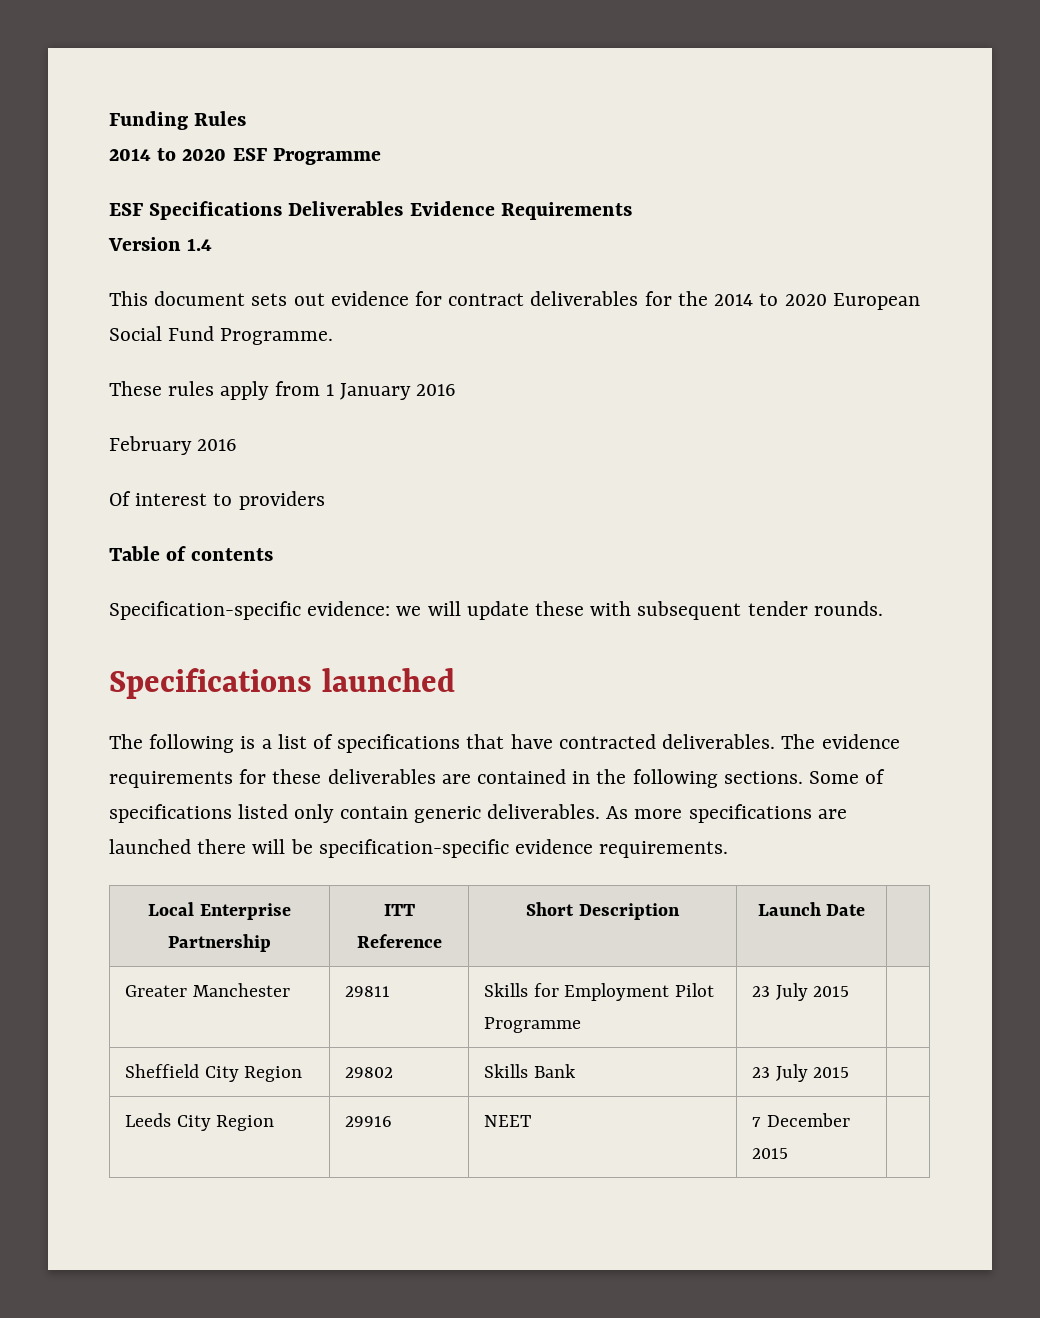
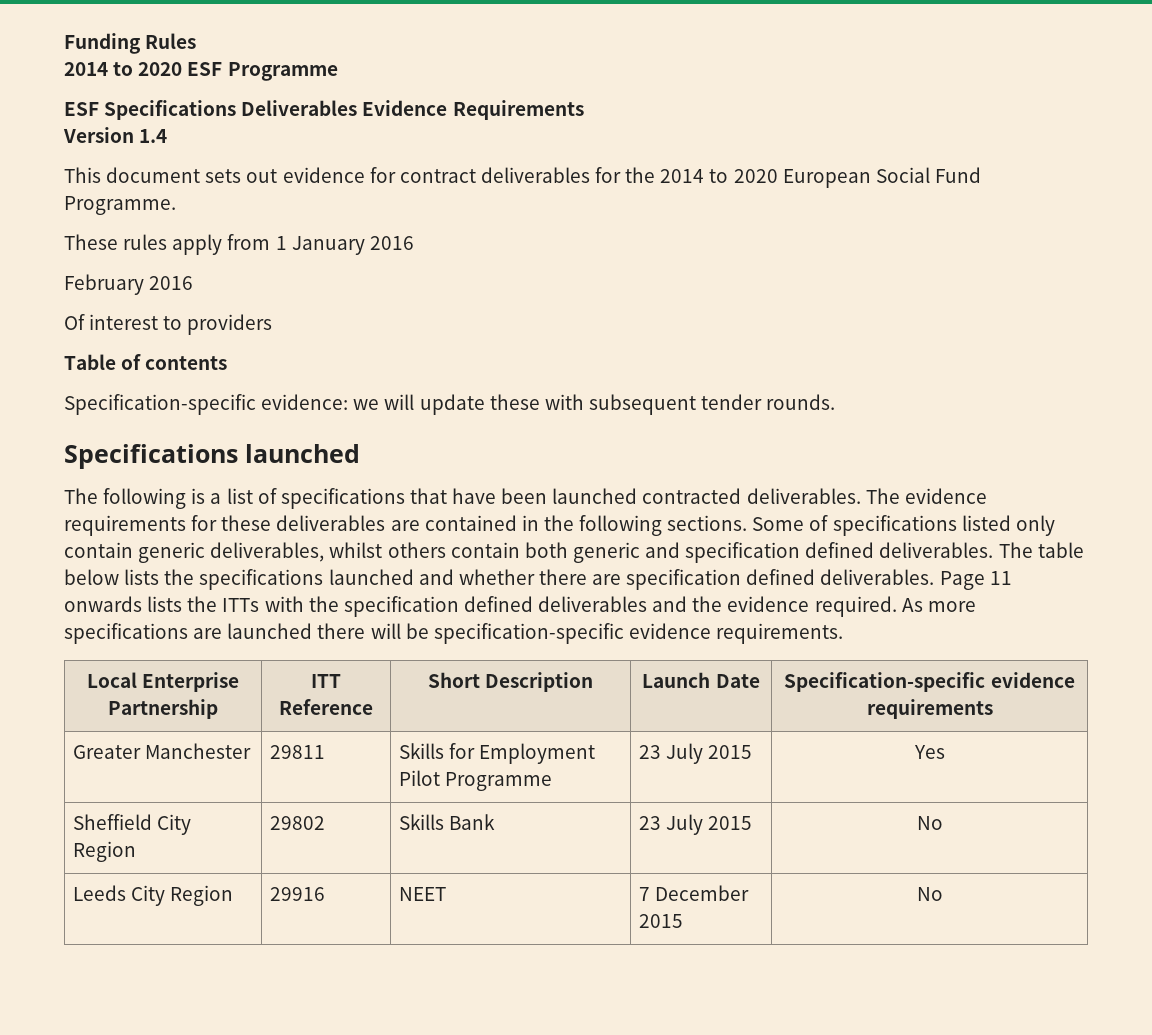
- The following is a list of specifications that have contracted deliverables.
+ The following is a list of specifications that have been launched contracted deliverables.
- Some of specifications listed only contain generic deliverables.
+ Some of specifications listed only contain generic deliverables, whilst others contain both generic and specification defined deliverables. The table below lists the specifications launched and whether there are specification defined deliverables. Page 11 onwards lists the ITTs with the specification defined deliverables and the evidence required.
- Local Enterprise Partnership | ITT Reference | Short Description | Launch Date |
+ Local Enterprise Partnership | ITT Reference | Short Description | Launch Date | Specification-specific evidence requirements
- Greater Manchester | 29811 | Skills for Employment Pilot Programme | 23 July 2015 |
+ Greater Manchester | 29811 | Skills for Employment Pilot Programme | 23 July 2015 | Yes
- Sheffield City Region | 29802 | Skills Bank | 23 July 2015 |
+ Sheffield City Region | 29802 | Skills Bank | 23 July 2015 | No
- Leeds City Region | 29916 | NEET | 7 December 2015 |
+ Leeds City Region | 29916 | NEET | 7 December 2015 | No

